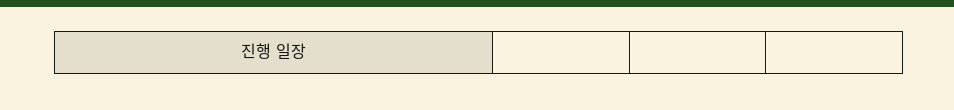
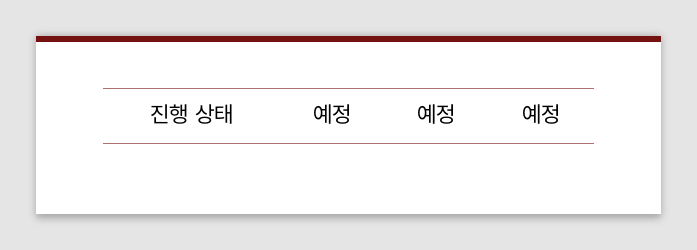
- 진행 일장 | | |
+ 진행 상태 | 예정 | 예정 | 예정

